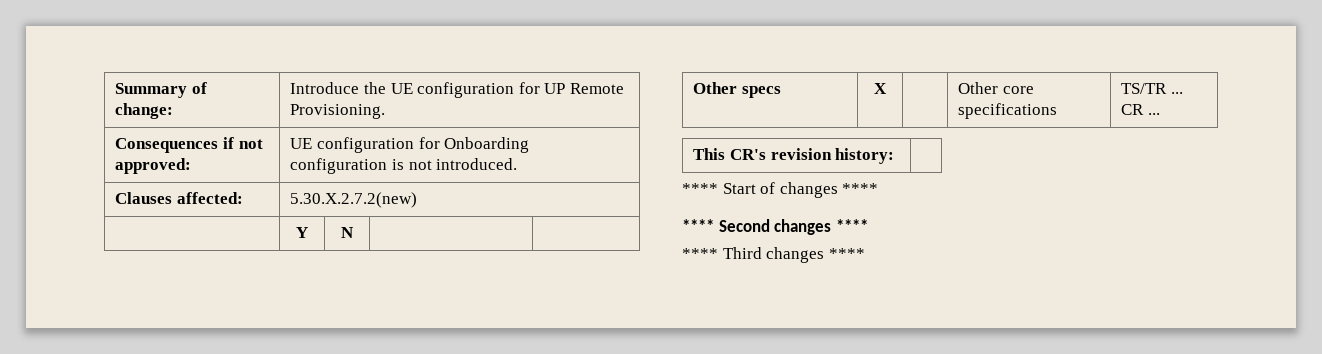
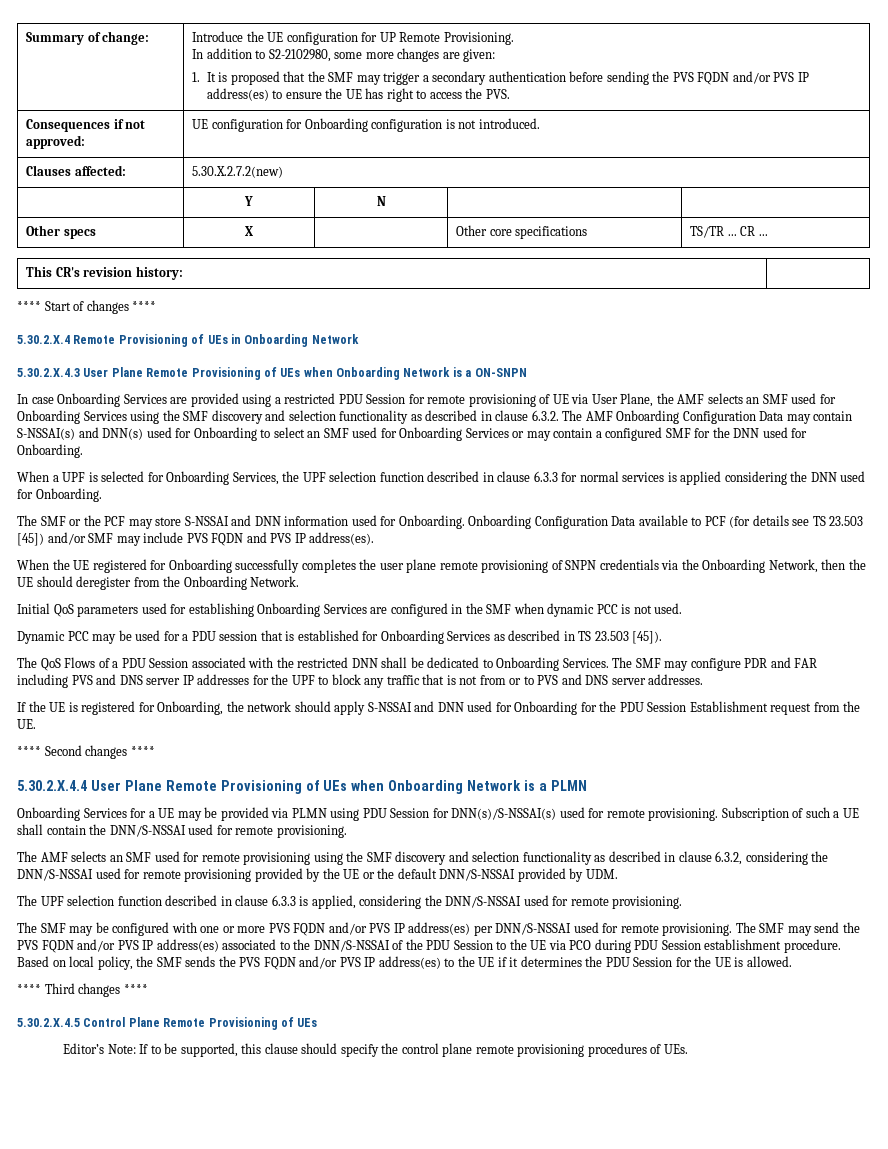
+ In addition to S2-2102980, some more changes are given:
+ 1. It is proposed that the SMF may trigger a secondary authentication before sending the PVS FQDN and/or PVS IP address(es) to ensure the UE has right to access the PVS.
+ 5.30.2.X.4 Remote Provisioning of UEs in Onboarding Network
+ 5.30.2.X.4.3 User Plane Remote Provisioning of UEs when Onboarding Network is a ON-SNPN
+ In case Onboarding Services are provided using a restricted PDU Session for remote provisioning of UE via User Plane, the AMF selects an SMF used for Onboarding Services using the SMF discovery and selection functionality as described in clause 6.3.2. The AMF Onboarding Configuration Data may contain S-NSSAI(s) and DNN(s) used for Onboarding to select an SMF used for Onboarding Services or may contain a configured SMF for the DNN used for Onboarding.
+ When a UPF is selected for Onboarding Services, the UPF selection function described in clause 6.3.3 for normal services is applied considering the DNN used for Onboarding.
+ The SMF or the PCF may store S-NSSAI and DNN information used for Onboarding. Onboarding Configuration Data available to PCF (for details see TS 23.503 [45]) and/or SMF may include PVS FQDN and PVS IP address(es).
+ When the UE registered for Onboarding successfully completes the user plane remote provisioning of SNPN credentials via the Onboarding Network, then the UE should deregister from the Onboarding Network.
+ Initial QoS parameters used for establishing Onboarding Services are configured in the SMF when dynamic PCC is not used.
+ Dynamic PCC may be used for a PDU session that is established for Onboarding Services as described in TS 23.503 [45]).
+ The QoS Flows of a PDU Session associated with the restricted DNN shall be dedicated to Onboarding Services. The SMF may configure PDR and FAR including PVS and DNS server IP addresses for the UPF to block any traffic that is not from or to PVS and DNS server addresses.
+ If the UE is registered for Onboarding, the network should apply S-NSSAI and DNN used for Onboarding for the PDU Session Establishment request from the UE.
  **** Second changes ****
+ 5.30.2.X.4.4 User Plane Remote Provisioning of UEs when Onboarding Network is a PLMN
+ Onboarding Services for a UE may be provided via PLMN using PDU Session for DNN(s)/S-NSSAI(s) used for remote provisioning. Subscription of such a UE shall contain the DNN/S-NSSAI used for remote provisioning.
+ The AMF selects an SMF used for remote provisioning using the SMF discovery and selection functionality as described in clause 6.3.2, considering the DNN/S-NSSAI used for remote provisioning provided by the UE or the default DNN/S-NSSAI provided by UDM.
+ The UPF selection function described in clause 6.3.3 is applied, considering the DNN/S-NSSAI used for remote provisioning.
+ The SMF may be configured with one or more PVS FQDN and/or PVS IP address(es) per DNN/S-NSSAI used for remote provisioning. The SMF may send the PVS FQDN and/or PVS IP address(es) associated to the DNN/S-NSSAI of the PDU Session to the UE via PCO during PDU Session establishment procedure. Based on local policy, the SMF sends the PVS FQDN and/or PVS IP address(es) to the UE if it determines the PDU Session for the UE is allowed.
  **** Third changes ****
+ 5.30.2.X.4.5 Control Plane Remote Provisioning of UEs
+ Editor’s Note: If to be supported, this clause should specify the control plane remote provisioning procedures of UEs.

